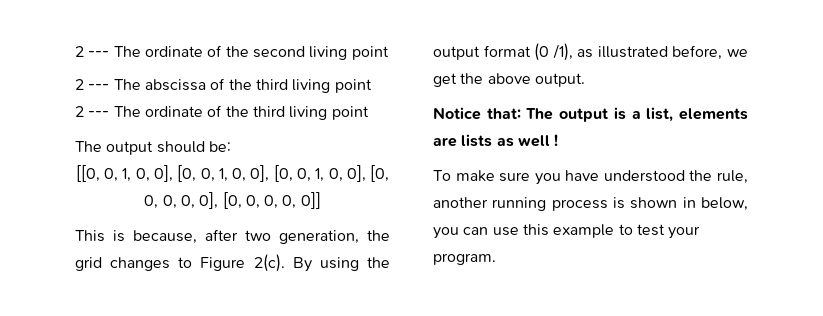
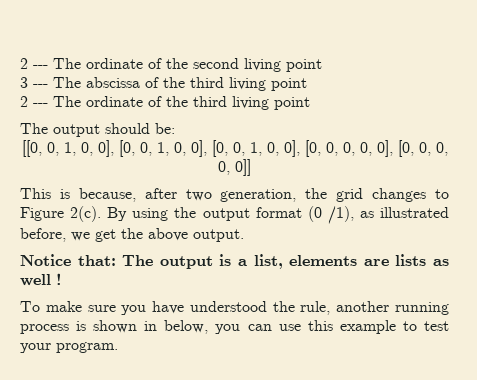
- 2 --- The abscissa of the third living point
+ 3 --- The abscissa of the third living point

